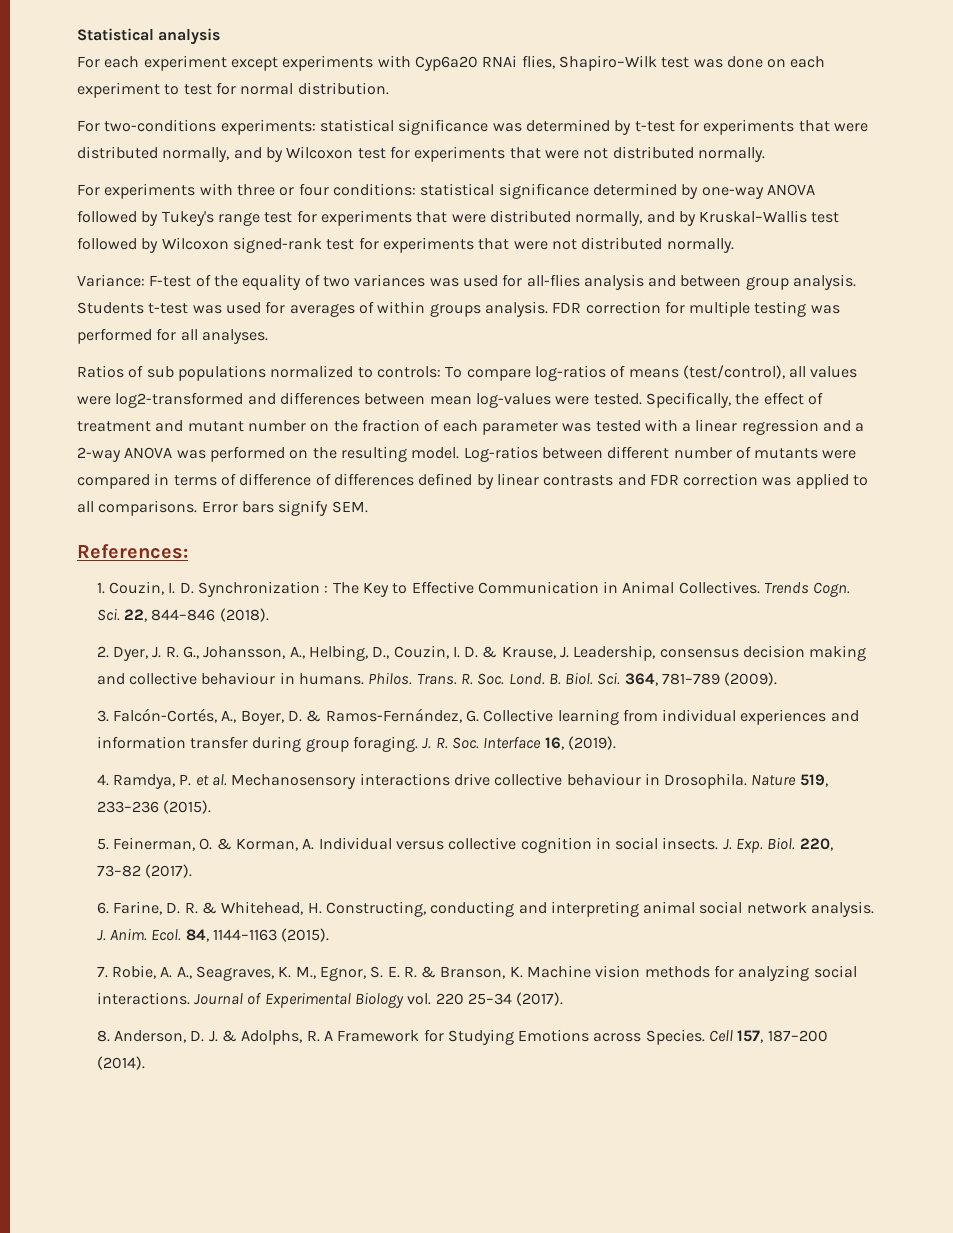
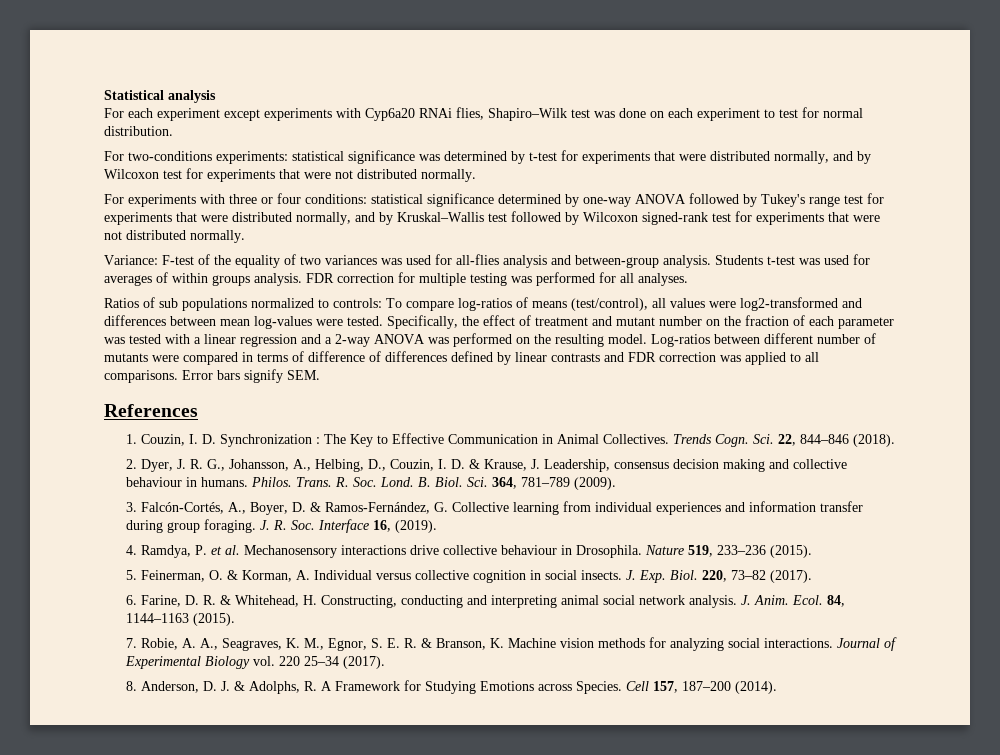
- Variance: F-test of the equality of two variances was used for all-flies analysis and between group analysis.
+ Variance: F-test of the equality of two variances was used for all-flies analysis and between-group analysis.
- References:
+ References

